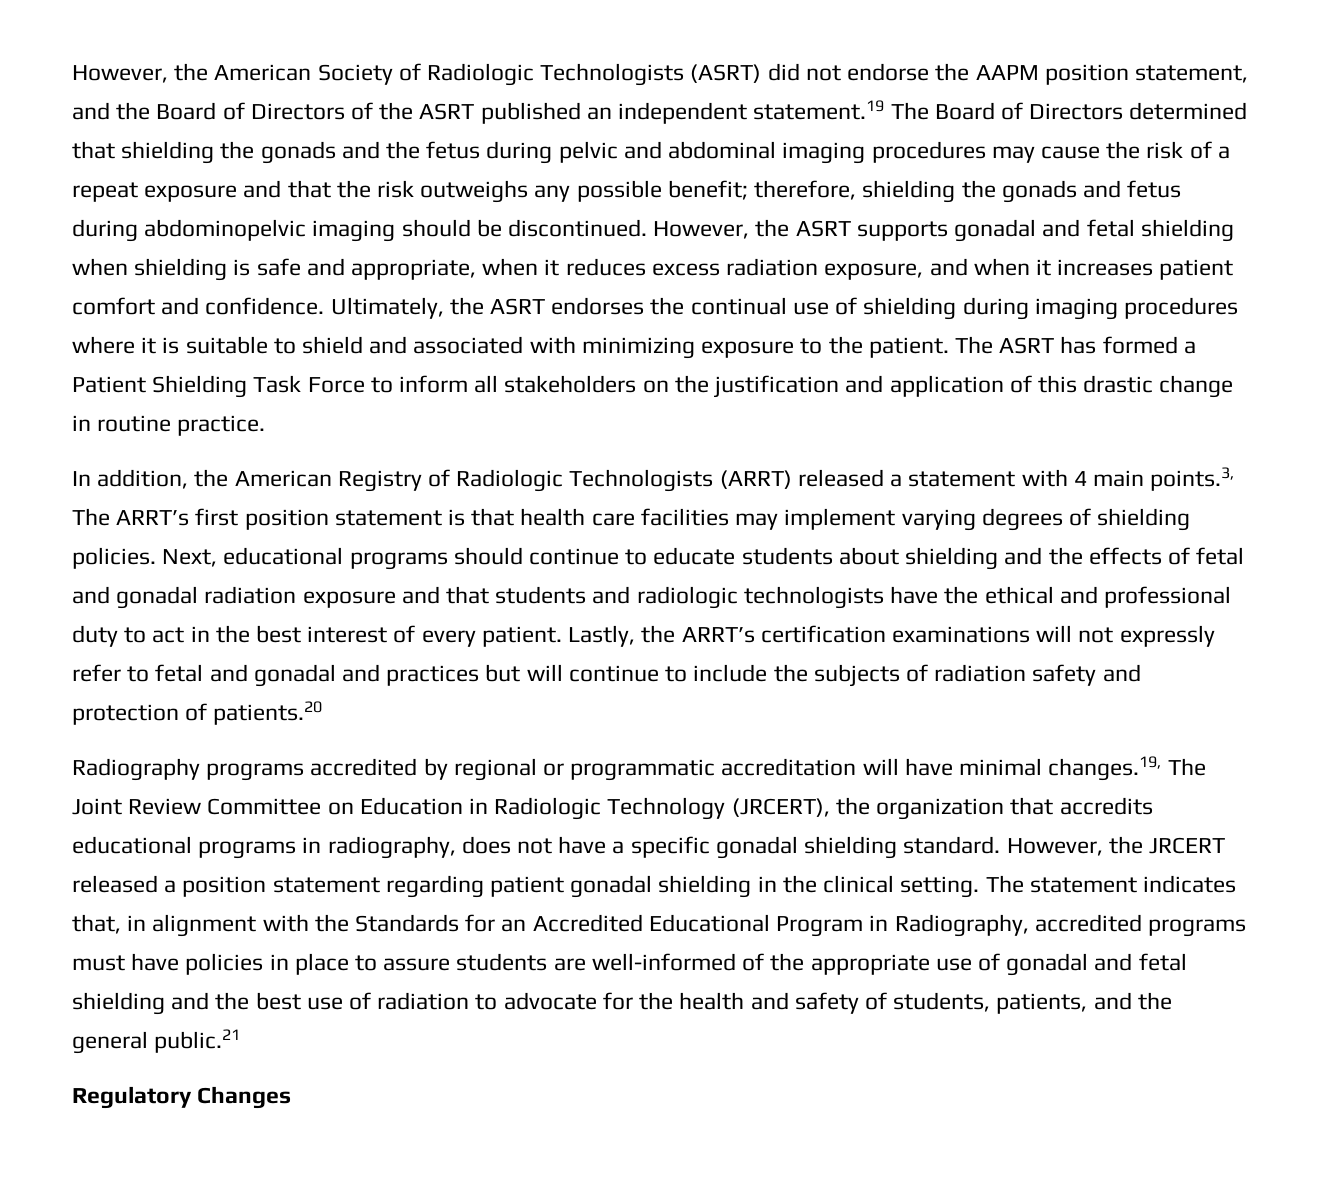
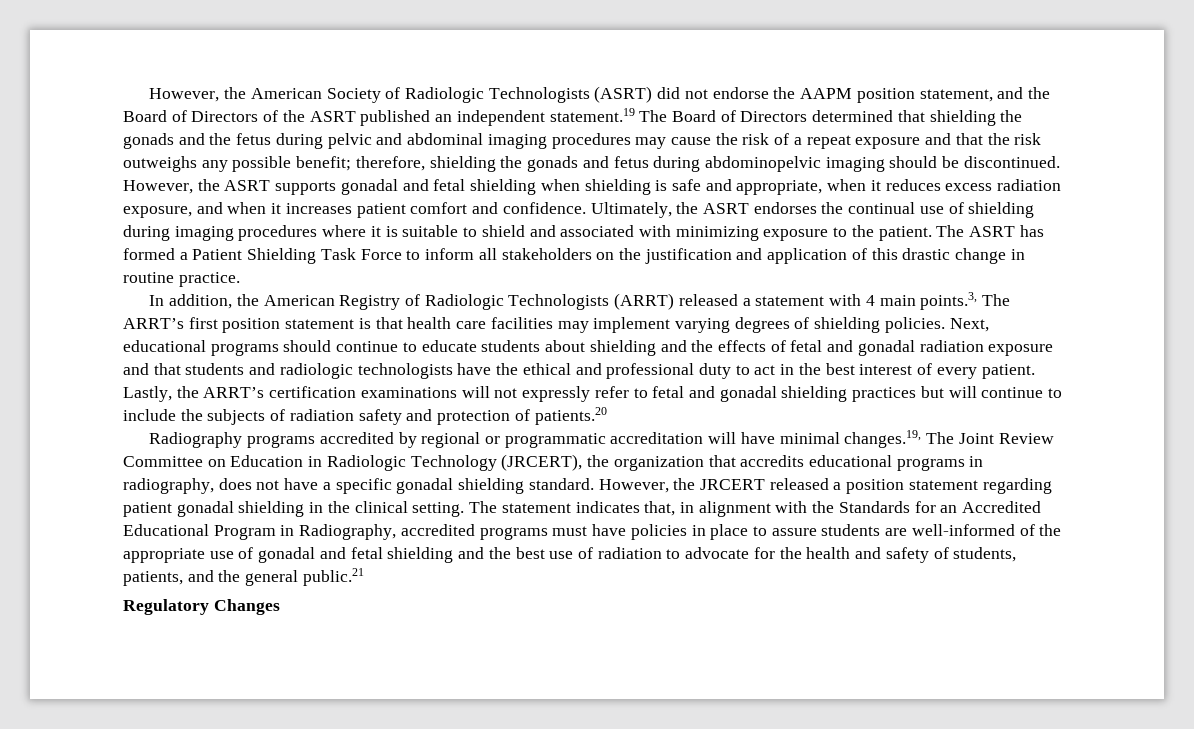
- Lastly, the ARRT’s certification examinations will not expressly refer to fetal and gonadal and practices but will continue to include the subjects of radiation safety and protection of patients.20
+ Lastly, the ARRT’s certification examinations will not expressly refer to fetal and gonadal shielding practices but will continue to include the subjects of radiation safety and protection of patients.20

